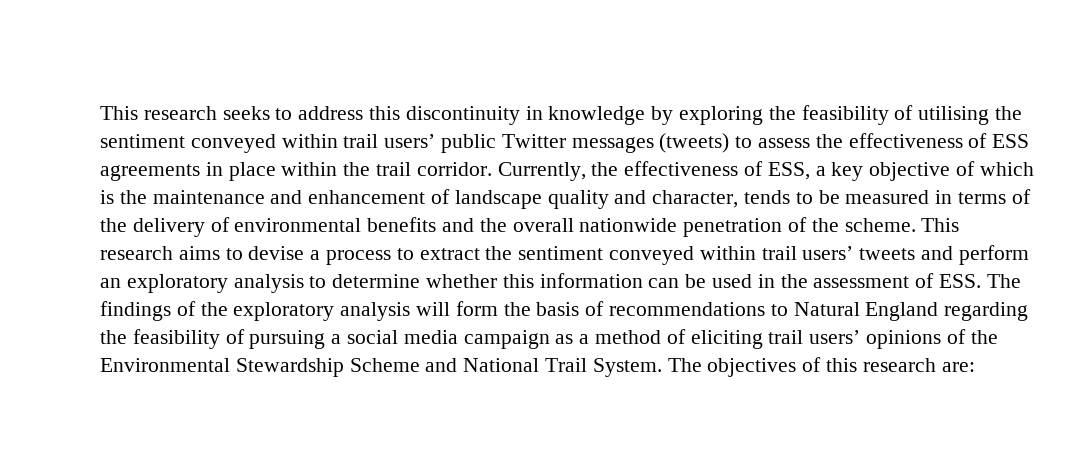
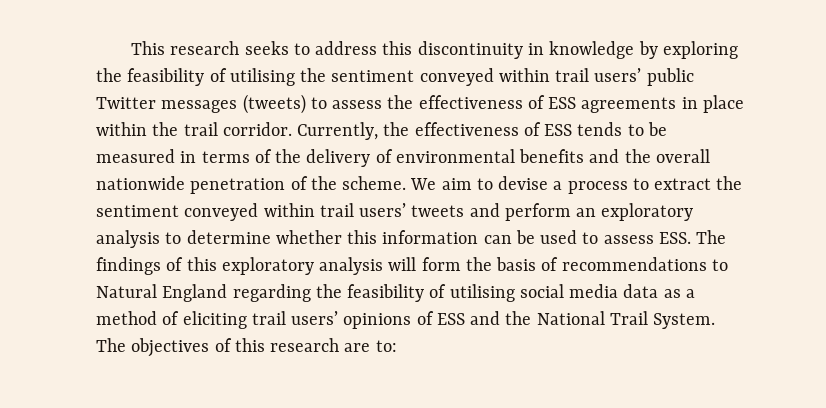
- Currently, the effectiveness of ESS, a key objective of which is the maintenance and enhancement of landscape quality and character, tends to be measured in terms of the delivery of environmental benefits and the overall nationwide penetration of the scheme.
+ Currently, the effectiveness of ESS tends to be measured in terms of the delivery of environmental benefits and the overall nationwide penetration of the scheme.
- This research aims to devise a process to extract the sentiment conveyed within trail users’ tweets and perform an exploratory analysis to determine whether this information can be used in the assessment of ESS. The findings of the exploratory analysis will form the basis of recommendations to Natural England regarding the feasibility of pursuing a social media campaign as a method of eliciting trail users’ opinions of the Environmental Stewardship Scheme and National Trail System.
+ We aim to devise a process to extract the sentiment conveyed within trail users’ tweets and perform an exploratory analysis to determine whether this information can be used to assess ESS. The findings of this exploratory analysis will form the basis of recommendations to Natural England regarding the feasibility of utilising social media data as a method of eliciting trail users’ opinions of ESS and the National Trail System.
- The objectives of this research are:
+ The objectives of this research are to:

